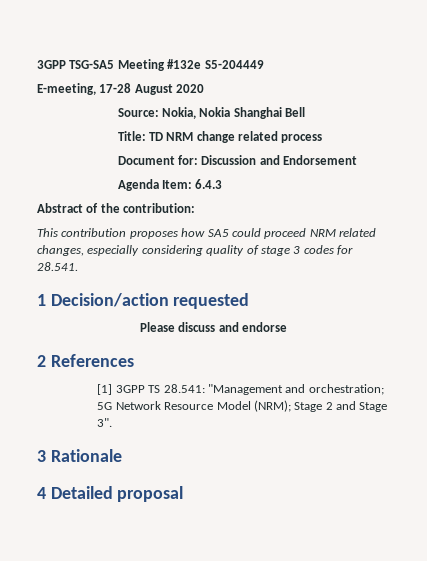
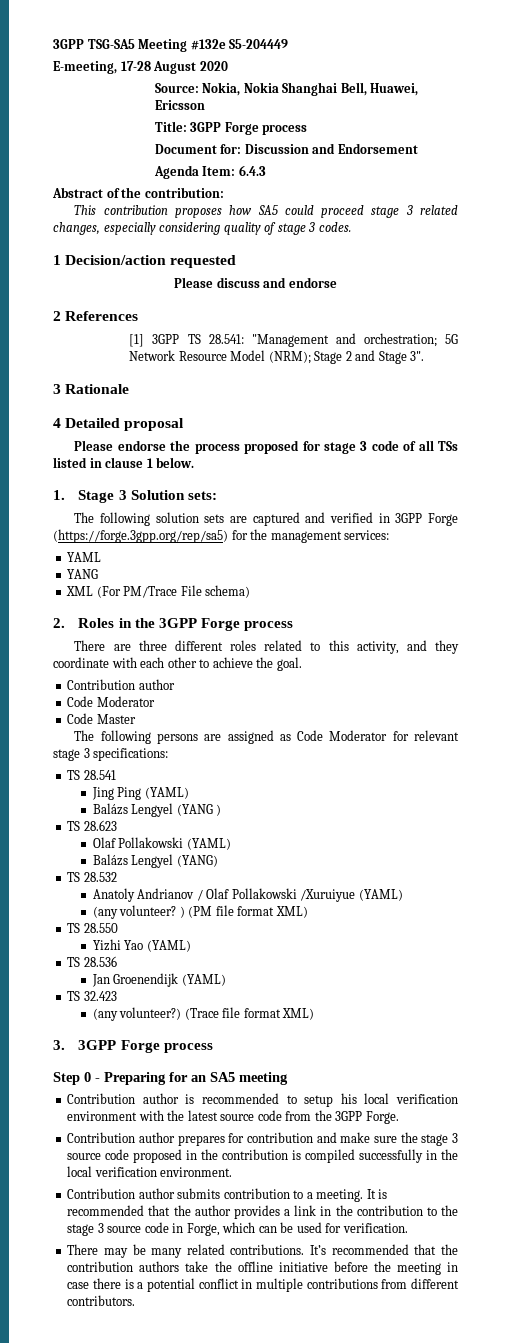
- Source: Nokia, Nokia Shanghai Bell
- Title: TD NRM change related process
+ Source: Nokia, Nokia Shanghai Bell, Huawei, Ericsson
+ Title: 3GPP Forge process
- This contribution proposes how SA5 could proceed NRM related changes, especially considering quality of stage 3 codes for 28.541.
+ This contribution proposes how SA5 could proceed stage 3 related changes, especially considering quality of stage 3 codes.
+ Please endorse the process proposed for stage 3 code of all TSs listed in clause 1 below.
+ 1. Stage 3 Solution sets:
+ The following solution sets are captured and verified in 3GPP Forge (https://forge.3gpp.org/rep/sa5) for the management services:
+ YAML
+ YANG
+ XML (For PM/Trace File schema)
+ 2. Roles in the 3GPP Forge process
+ There are three different roles related to this activity, and they coordinate with each other to achieve the goal.
+ Contribution author
+ Code Moderator
+ Code Master
+ The following persons are assigned as Code Moderator for relevant stage 3 specifications:
+ TS 28.541
+ Jing Ping (YAML)
+ Balázs Lengyel (YANG )
+ TS 28.623
+ Olaf Pollakowski (YAML)
+ Balázs Lengyel (YANG)
+ TS 28.532
+ Anatoly Andrianov / Olaf Pollakowski /Xuruiyue (YAML)
+ (any volunteer? ) (PM file format XML)
+ TS 28.550
+ Yizhi Yao (YAML)
+ TS 28.536
+ Jan Groenendijk (YAML)
+ TS 32.423
+ (any volunteer?) (Trace file format XML)
+ 3. 3GPP Forge process
+ Step 0 - Preparing for an SA5 meeting
+ Contribution author is recommended to setup his local verification environment with the latest source code from the 3GPP Forge.
+ Contribution author prepares for contribution and make sure the stage 3 source code proposed in the contribution is compiled successfully in the local verification environment.
+ Contribution author submits contribution to a meeting. It is recommended that the author provides a link in the contribution to the stage 3 source code in Forge, which can be used for verification.
+ There may be many related contributions. It’s recommended that the contribution authors take the offline initiative before the meeting in case there is a potential conflict in multiple contributions from different contributors.

